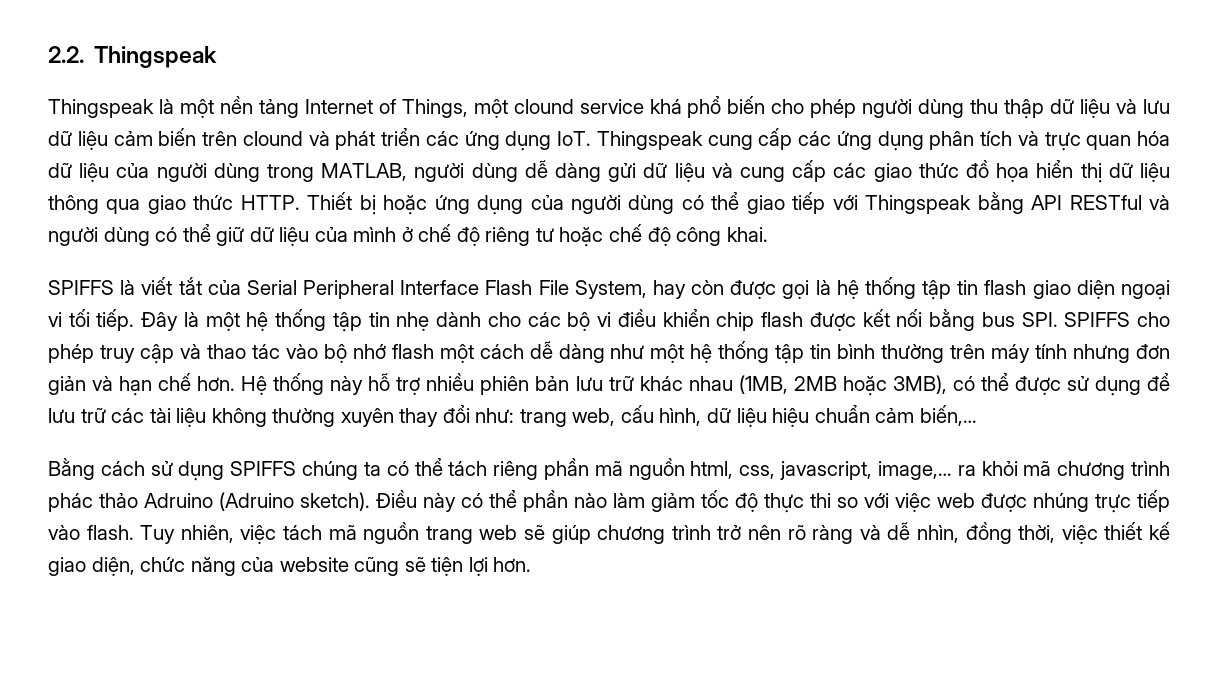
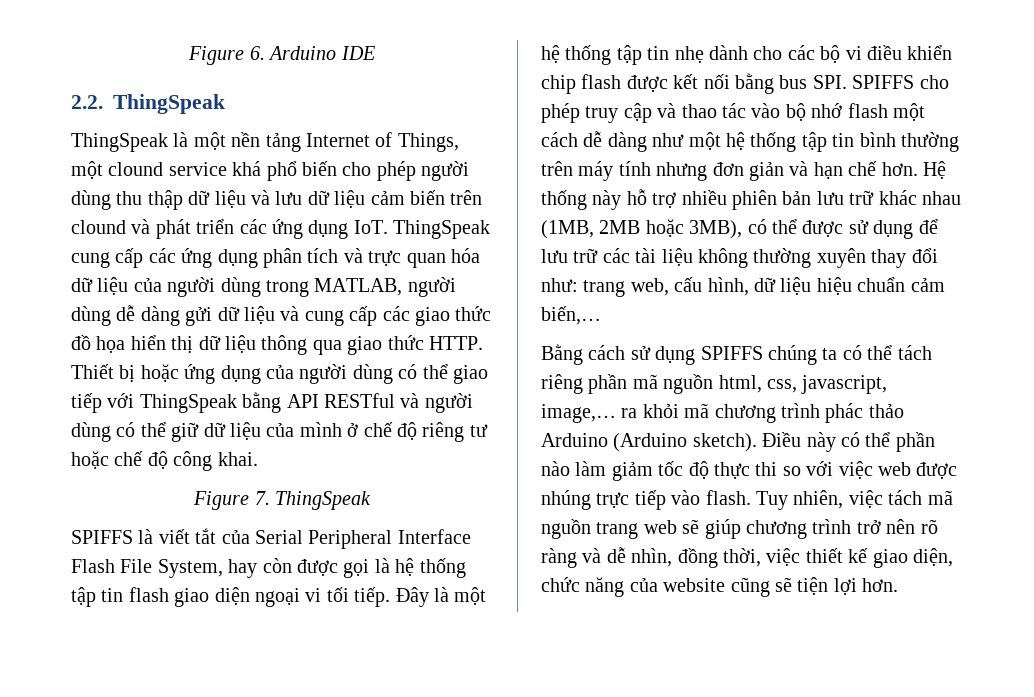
- 2.2. Thingspeak
- Thingspeak là một nền tảng Internet of Things, một clound service khá phổ biến cho phép người dùng thu thập dữ liệu và lưu dữ liệu cảm biến trên clound và phát triển các ứng dụng IoT. Thingspeak cung cấp các ứng dụng phân tích và trực quan hóa dữ liệu của người dùng trong MATLAB, người dùng dễ dàng gửi dữ liệu và cung cấp các giao thức đồ họa hiển thị dữ liệu thông qua giao thức HTTP.
+ Figure 6. Arduino IDE
+ 2.2. ThingSpeak
+ ThingSpeak là một nền tảng Internet of Things, một clound service khá phổ biến cho phép người dùng thu thập dữ liệu và lưu dữ liệu cảm biến trên clound và phát triển các ứng dụng IoT. ThingSpeak cung cấp các ứng dụng phân tích và trực quan hóa dữ liệu của người dùng trong MATLAB, người dùng dễ dàng gửi dữ liệu và cung cấp các giao thức đồ họa hiển thị dữ liệu thông qua giao thức HTTP.
- Thiết bị hoặc ứng dụng của người dùng có thể giao tiếp với Thingspeak bằng API RESTful và người dùng có thể giữ dữ liệu của mình ở chế độ riêng tư hoặc chế độ công khai.
+ Thiết bị hoặc ứng dụng của người dùng có thể giao tiếp với ThingSpeak bằng API RESTful và người dùng có thể giữ dữ liệu của mình ở chế độ riêng tư hoặc chế độ công khai.
+ Figure 7. ThingSpeak
- Bằng cách sử dụng SPIFFS chúng ta có thể tách riêng phần mã nguồn html, css, javascript, image,… ra khỏi mã chương trình phác thảo Adruino (Adruino sketch).
+ Bằng cách sử dụng SPIFFS chúng ta có thể tách riêng phần mã nguồn html, css, javascript, image,… ra khỏi mã chương trình phác thảo Arduino (Arduino sketch).

